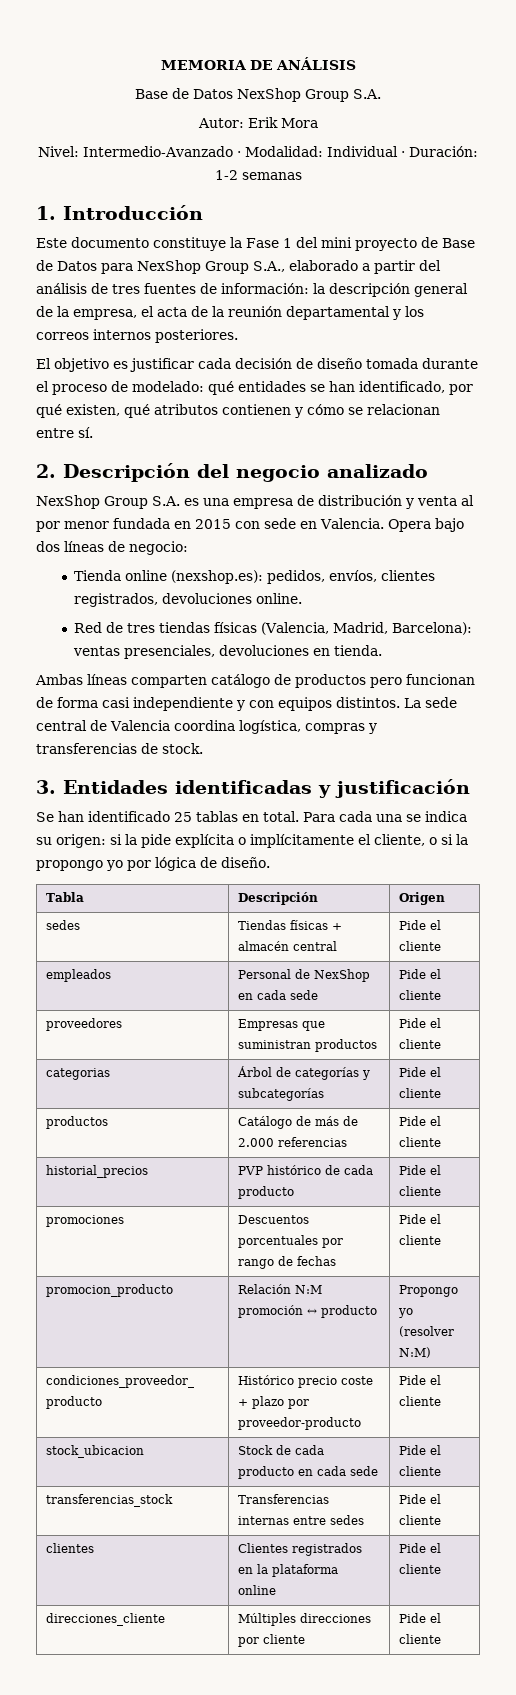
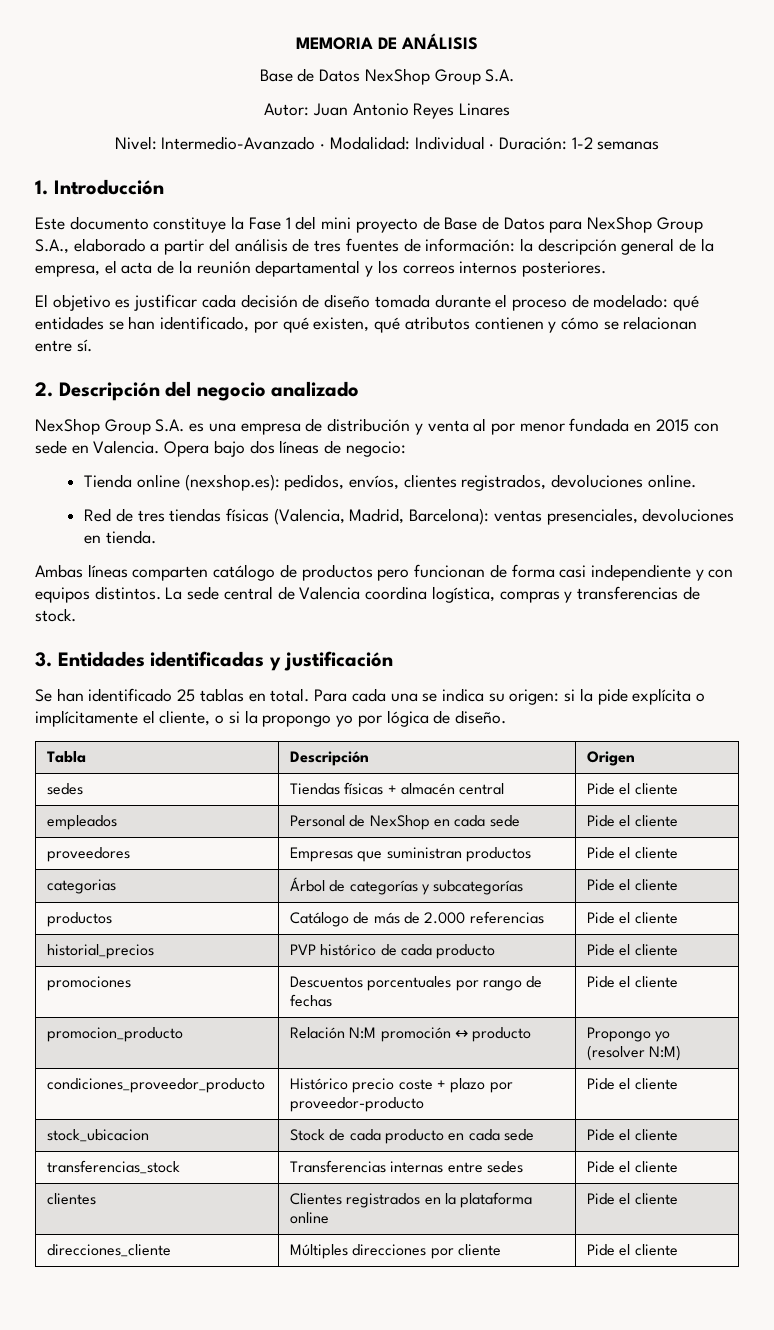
- Autor: Erik Mora
+ Autor: Juan Antonio Reyes Linares

